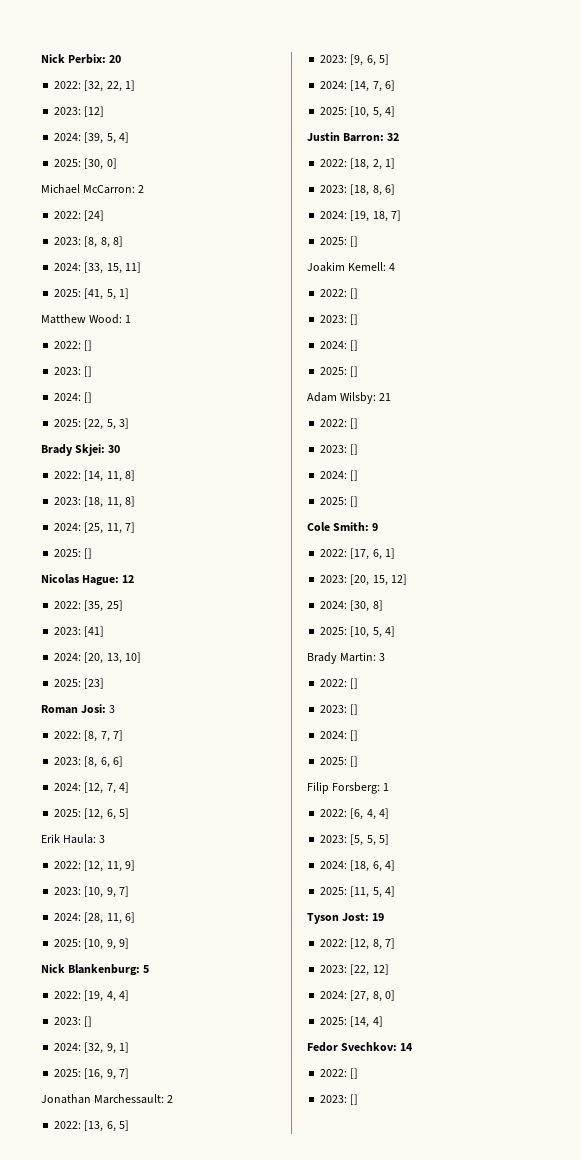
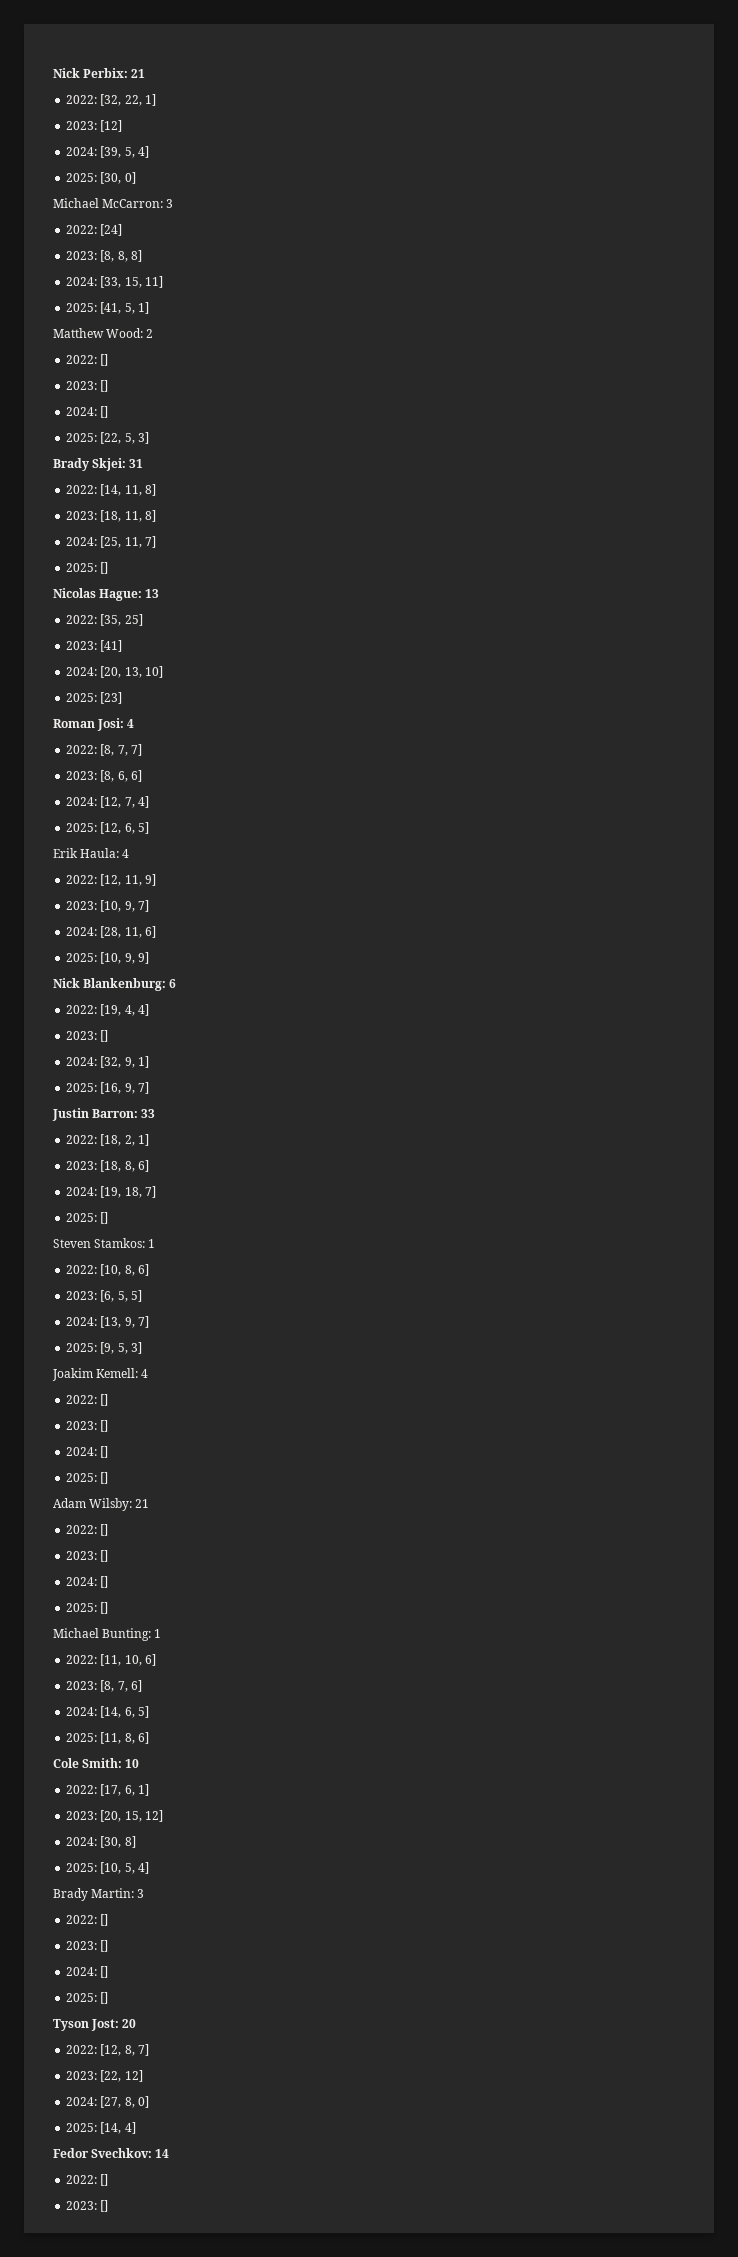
- Nick Perbix: 20
+ Nick Perbix: 21
- Michael McCarron: 2
+ Michael McCarron: 3
- Matthew Wood: 1
+ Matthew Wood: 2
- Brady Skjei: 30
+ Brady Skjei: 31
- Nicolas Hague: 12
+ Nicolas Hague: 13
- Roman Josi: 3
+ Roman Josi: 4
- Erik Haula: 3
+ Erik Haula: 4
- Nick Blankenburg: 5
+ Nick Blankenburg: 6
- Jonathan Marchessault: 2
- 2022: [13, 6, 5]
- 2023: [9, 6, 5]
- 2024: [14, 7, 6]
- 2025: [10, 5, 4]
- Justin Barron: 32
+ Justin Barron: 33
+ Steven Stamkos: 1
+ 2022: [10, 8, 6]
+ 2023: [6, 5, 5]
+ 2024: [13, 9, 7]
+ 2025: [9, 5, 3]
+ Michael Bunting: 1
+ 2022: [11, 10, 6]
+ 2023: [8, 7, 6]
+ 2024: [14, 6, 5]
+ 2025: [11, 8, 6]
- Cole Smith: 9
+ Cole Smith: 10
- Filip Forsberg: 1
- 2022: [6, 4, 4]
- 2023: [5, 5, 5]
- 2024: [18, 6, 4]
- 2025: [11, 5, 4]
- Tyson Jost: 19
+ Tyson Jost: 20

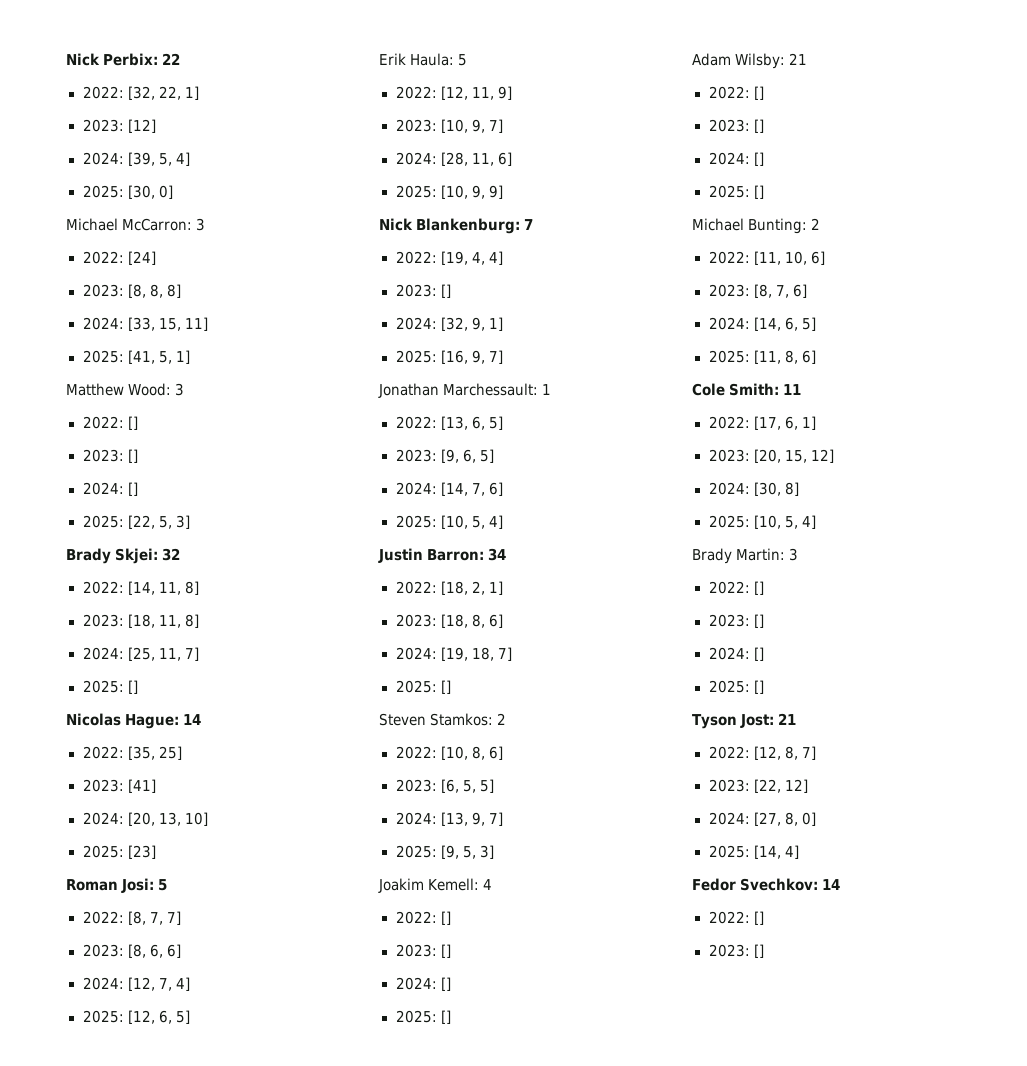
- Nick Perbix: 21
+ Nick Perbix: 22
- Matthew Wood: 2
+ Matthew Wood: 3
- Brady Skjei: 31
+ Brady Skjei: 32
- Nicolas Hague: 13
+ Nicolas Hague: 14
- Roman Josi: 4
+ Roman Josi: 5
- Erik Haula: 4
+ Erik Haula: 5
- Nick Blankenburg: 6
+ Nick Blankenburg: 7
+ Jonathan Marchessault: 1
+ 2022: [13, 6, 5]
+ 2023: [9, 6, 5]
+ 2024: [14, 7, 6]
+ 2025: [10, 5, 4]
- Justin Barron: 33
+ Justin Barron: 34
- Steven Stamkos: 1
+ Steven Stamkos: 2
- Michael Bunting: 1
+ Michael Bunting: 2
- Cole Smith: 10
+ Cole Smith: 11
- Tyson Jost: 20
+ Tyson Jost: 21

